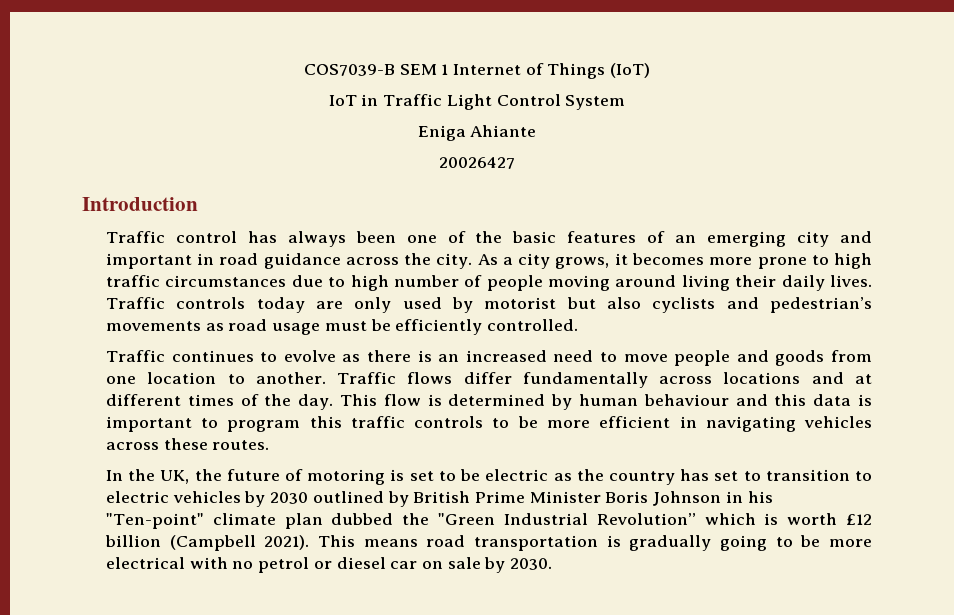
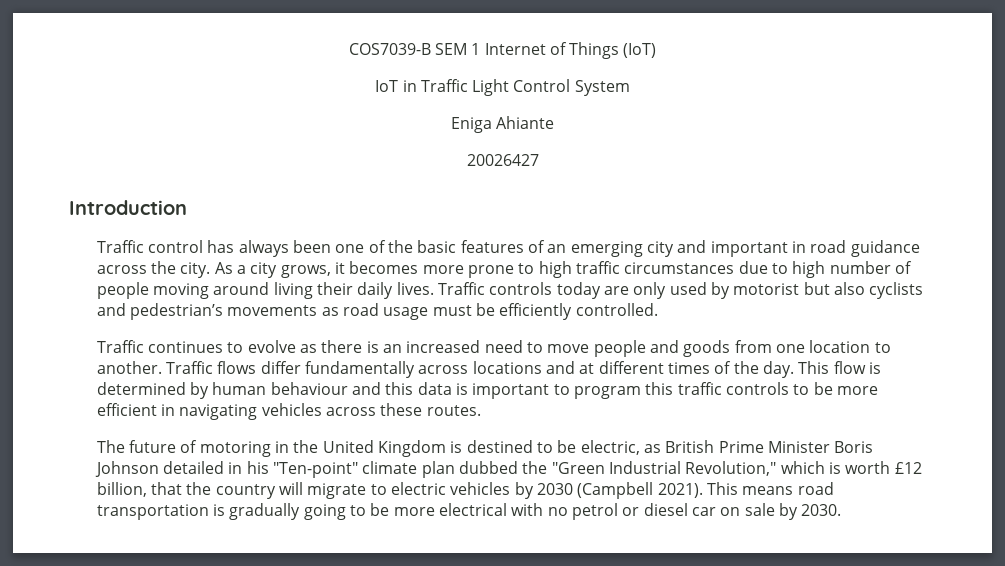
- In the UK, the future of motoring is set to be electric as the country has set to transition to electric vehicles by 2030 outlined by British Prime Minister Boris Johnson in his "Ten-point" climate plan dubbed the "Green Industrial Revolution” which is worth £12 billion (Campbell 2021).
+ The future of motoring in the United Kingdom is destined to be electric, as British Prime Minister Boris Johnson detailed in his "Ten-point" climate plan dubbed the "Green Industrial Revolution," which is worth £12 billion, that the country will migrate to electric vehicles by 2030 (Campbell 2021).

